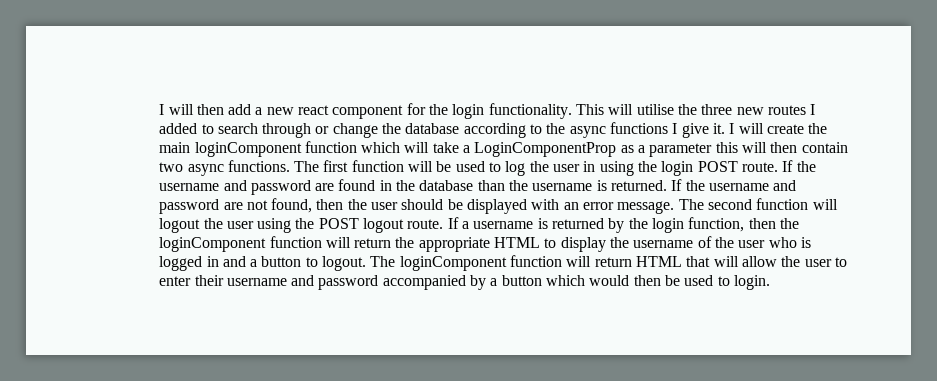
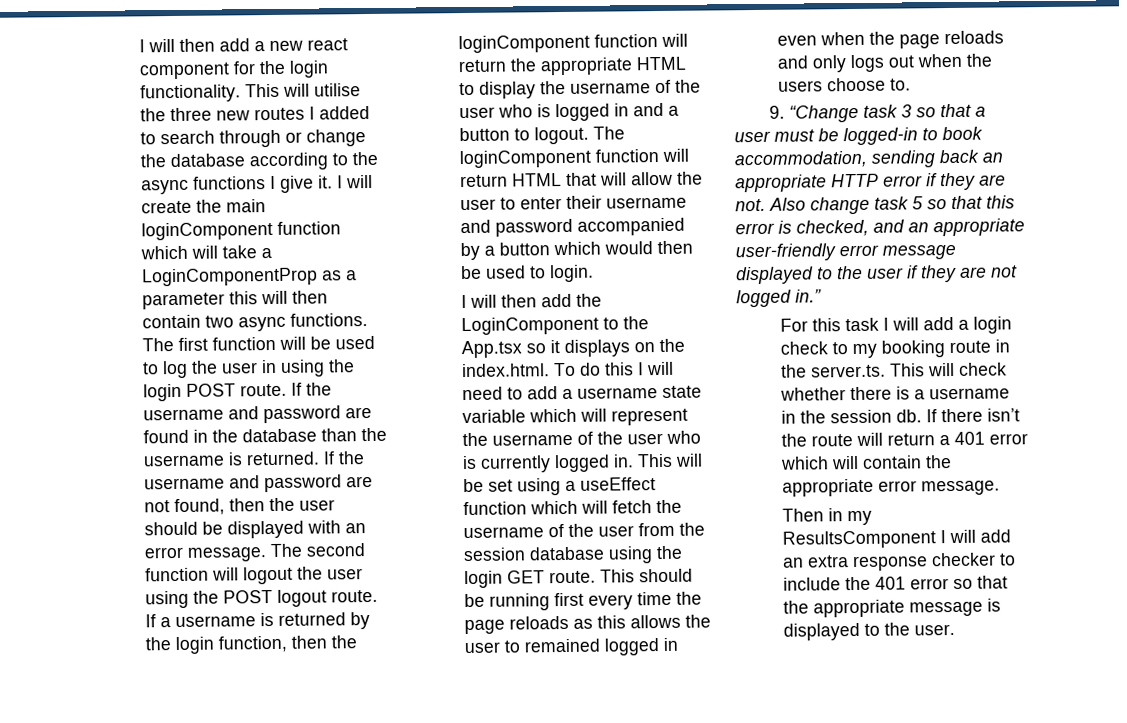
+ I will then add the LoginComponent to the App.tsx so it displays on the index.html. To do this I will need to add a username state variable which will represent the username of the user who is currently logged in. This will be set using a useEffect function which will fetch the username of the user from the session database using the login GET route. This should be running first every time the page reloads as this allows the user to remained logged in even when the page reloads and only logs out when the users choose to.
+ 9. “Change task 3 so that a user must be logged-in to book accommodation, sending back an appropriate HTTP error if they are not. Also change task 5 so that this error is checked, and an appropriate user-friendly error message displayed to the user if they are not logged in.”
+ For this task I will add a login check to my booking route in the server.ts. This will check whether there is a username in the session db. If there isn’t the route will return a 401 error which will contain the appropriate error message.
+ Then in my ResultsComponent I will add an extra response checker to include the 401 error so that the appropriate message is displayed to the user.

